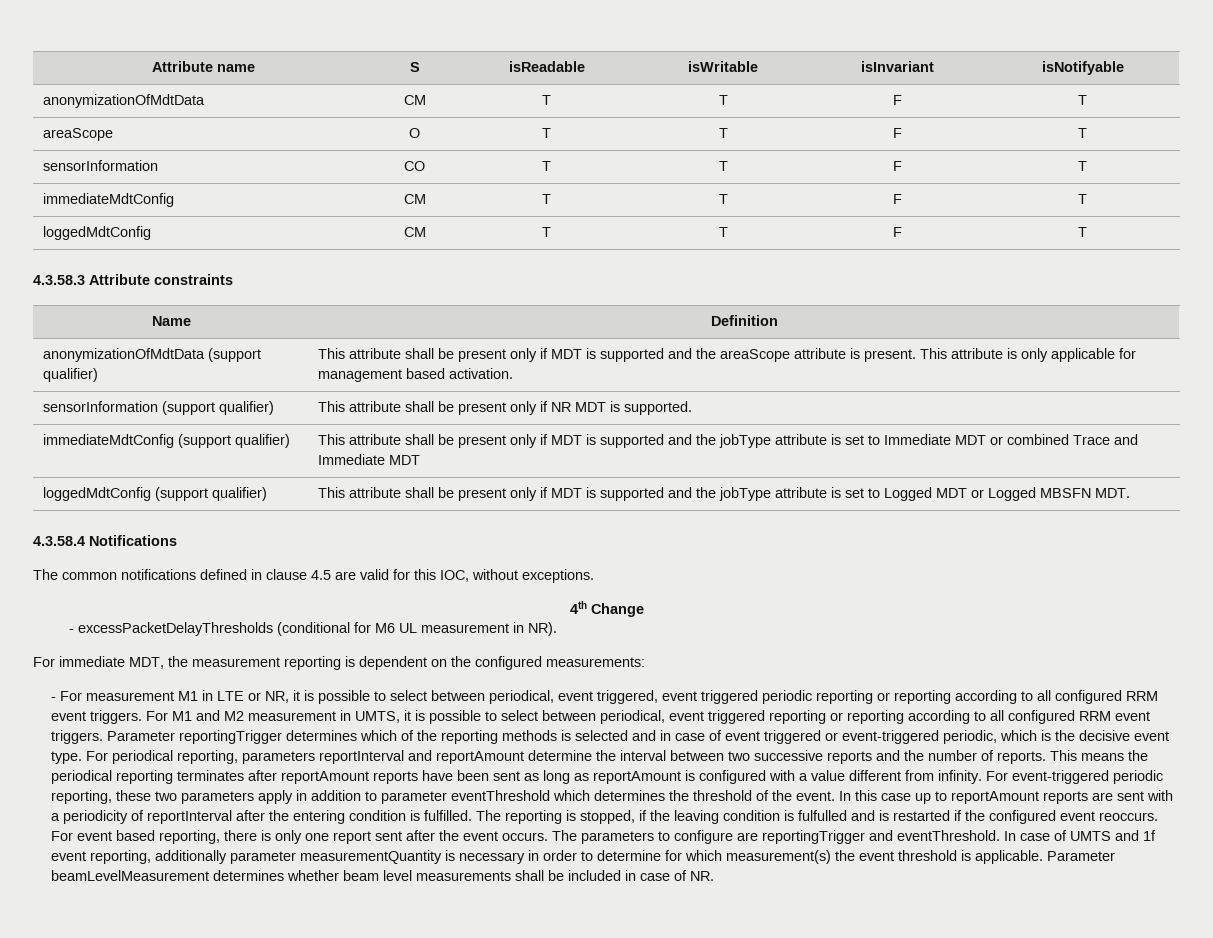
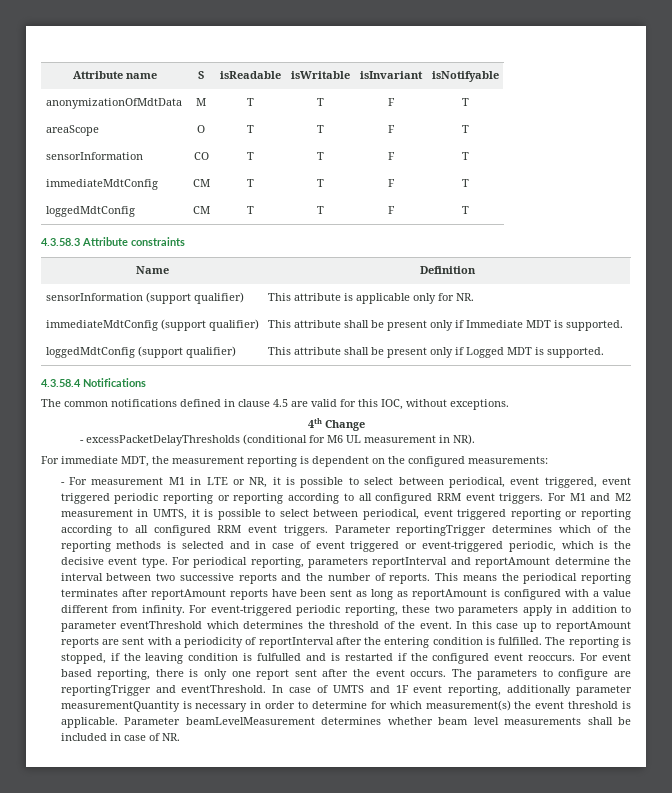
- anonymizationOfMdtData | CM | T | T | F | T
+ anonymizationOfMdtData | M | T | T | F | T
- anonymizationOfMdtData (support qualifier) | This attribute shall be present only if MDT is supported and the areaScope attribute is present. This attribute is only applicable for management based activation.
- sensorInformation (support qualifier) | This attribute shall be present only if NR MDT is supported.
+ sensorInformation (support qualifier) | This attribute is applicable only for NR.
- immediateMdtConfig (support qualifier) | This attribute shall be present only if MDT is supported and the jobType attribute is set to Immediate MDT or combined Trace and Immediate MDT
+ immediateMdtConfig (support qualifier) | This attribute shall be present only if Immediate MDT is supported.
- loggedMdtConfig (support qualifier) | This attribute shall be present only if MDT is supported and the jobType attribute is set to Logged MDT or Logged MBSFN MDT.
+ loggedMdtConfig (support qualifier) | This attribute shall be present only if Logged MDT is supported.
- In case of UMTS and 1f event reporting, additionally parameter measurementQuantity is necessary in order to determine for which measurement(s) the event threshold is applicable.
+ In case of UMTS and 1F event reporting, additionally parameter measurementQuantity is necessary in order to determine for which measurement(s) the event threshold is applicable.

